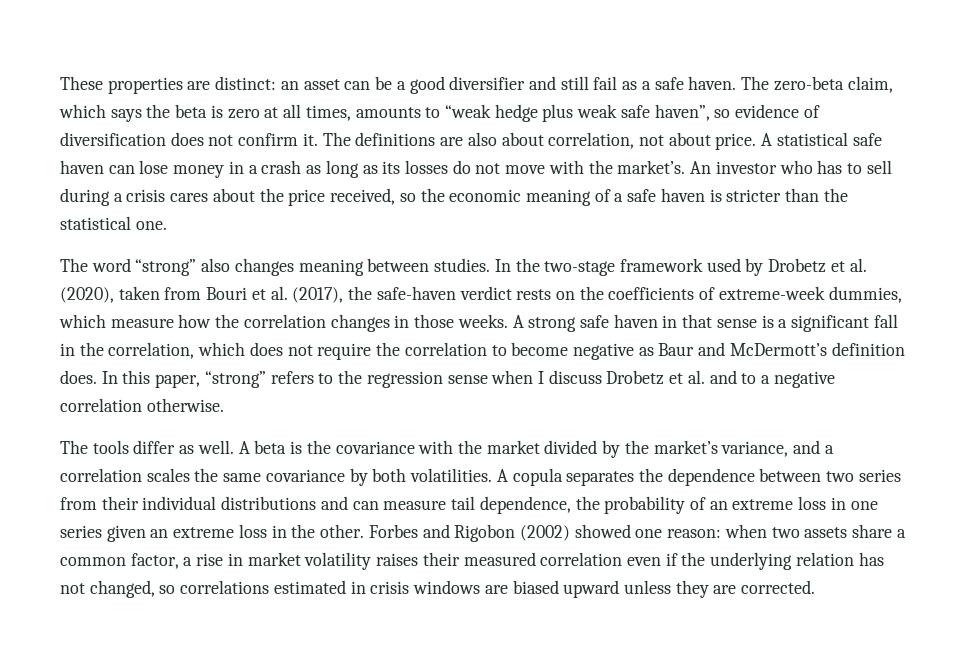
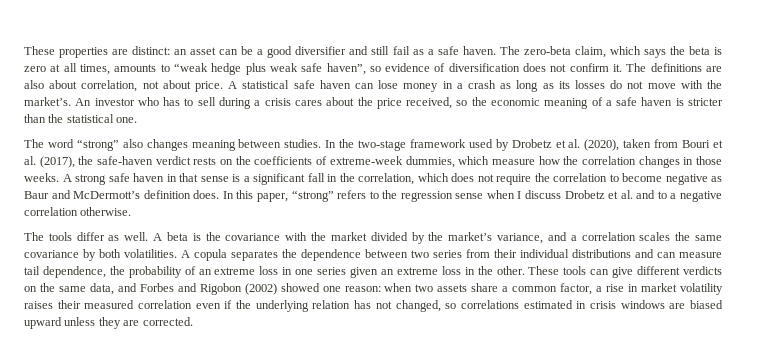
- Forbes and Rigobon (2002) showed one reason: when two assets share a common factor, a rise in market volatility raises their measured correlation even if the underlying relation has not changed, so correlations estimated in crisis windows are biased upward unless they are corrected.
+ These tools can give different verdicts on the same data, and Forbes and Rigobon (2002) showed one reason: when two assets share a common factor, a rise in market volatility raises their measured correlation even if the underlying relation has not changed, so correlations estimated in crisis windows are biased upward unless they are corrected.

